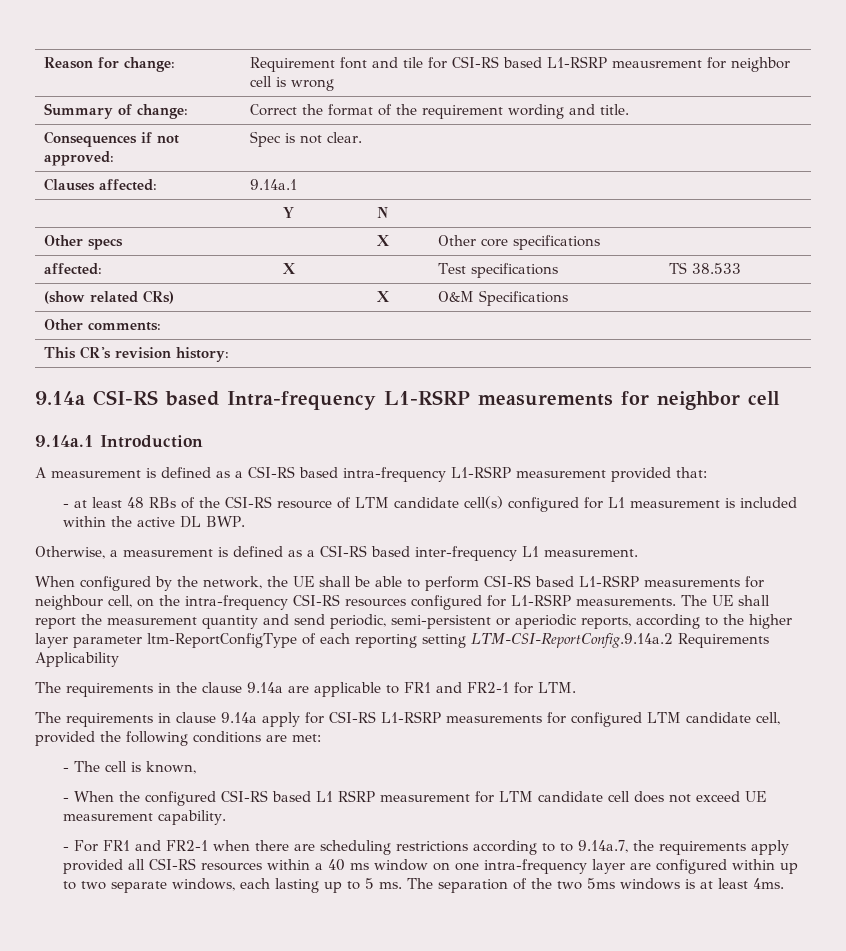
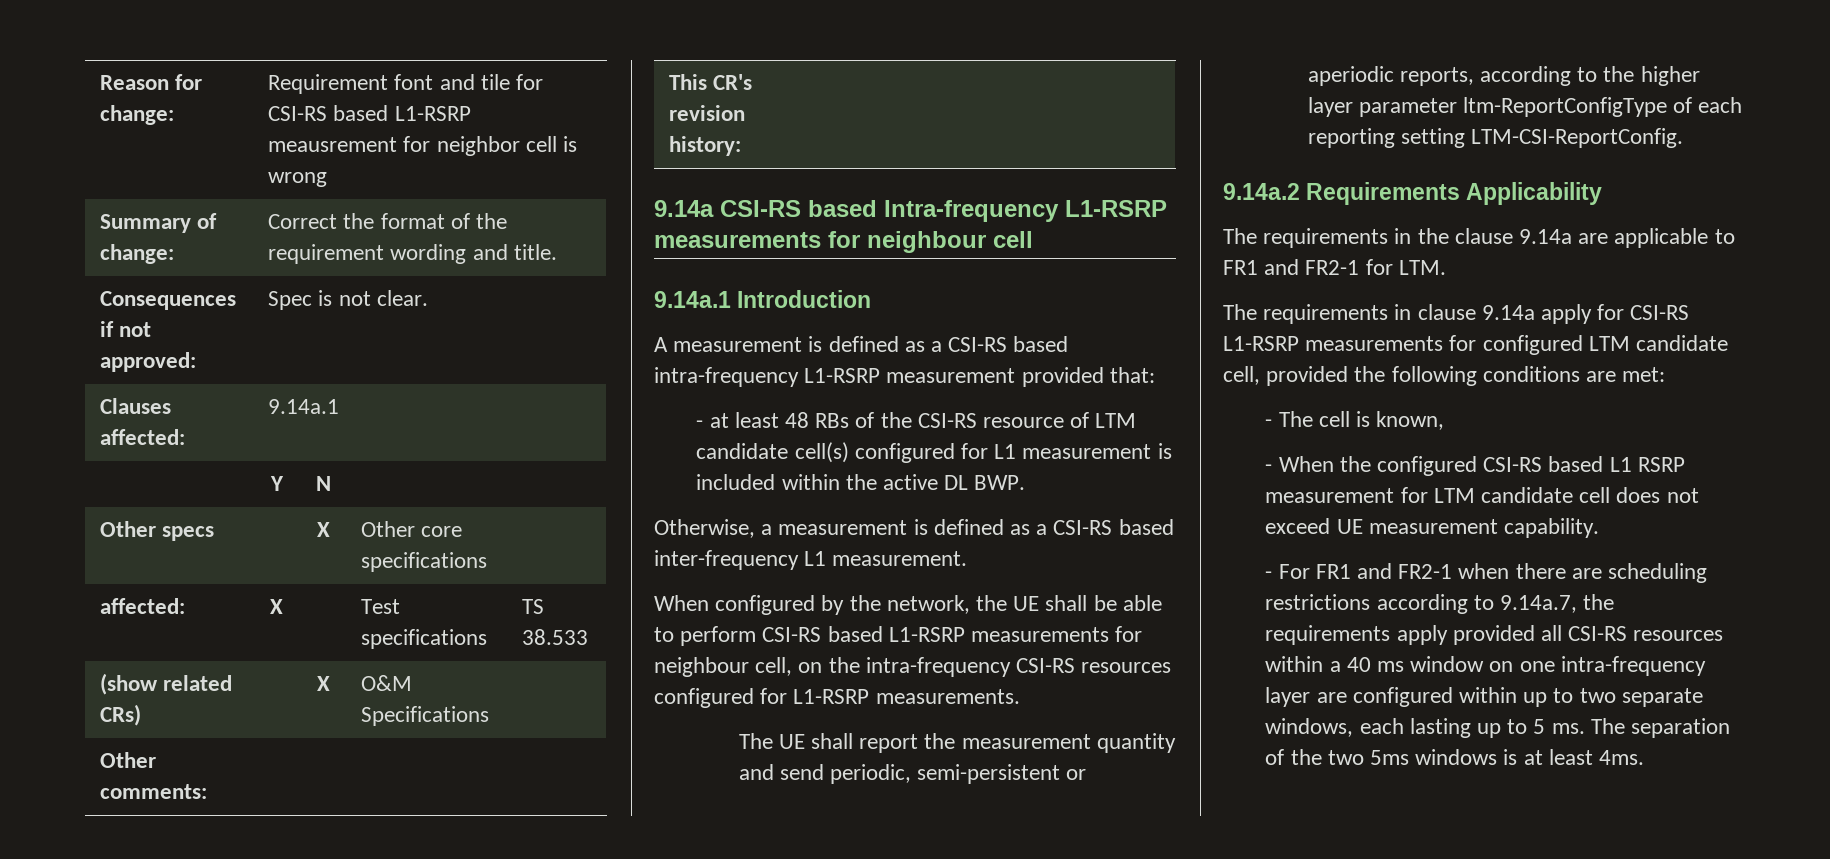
- 9.14a CSI-RS based Intra-frequency L1-RSRP measurements for neighbor cell
+ 9.14a CSI-RS based Intra-frequency L1-RSRP measurements for neighbour cell
- When configured by the network, the UE shall be able to perform CSI-RS based L1-RSRP measurements for neighbour cell, on the intra-frequency CSI-RS resources configured for L1-RSRP measurements. The UE shall report the measurement quantity and send periodic, semi-persistent or aperiodic reports, according to the higher layer parameter ltm-ReportConfigType of each reporting setting LTM-CSI-ReportConfig.9.14a.2 Requirements Applicability
+ When configured by the network, the UE shall be able to perform CSI-RS based L1-RSRP measurements for neighbour cell, on the intra-frequency CSI-RS resources configured for L1-RSRP measurements.
+ The UE shall report the measurement quantity and send periodic, semi-persistent or aperiodic reports, according to the higher layer parameter ltm-ReportConfigType of each reporting setting LTM-CSI-ReportConfig.
+ 9.14a.2 Requirements Applicability
- - For FR1 and FR2-1 when there are scheduling restrictions according to to 9.14a.7, the requirements apply provided all CSI-RS resources within a 40 ms window on one intra-frequency layer are configured within up to two separate windows, each lasting up to 5 ms.
+ - For FR1 and FR2-1 when there are scheduling restrictions according to 9.14a.7, the requirements apply provided all CSI-RS resources within a 40 ms window on one intra-frequency layer are configured within up to two separate windows, each lasting up to 5 ms.

